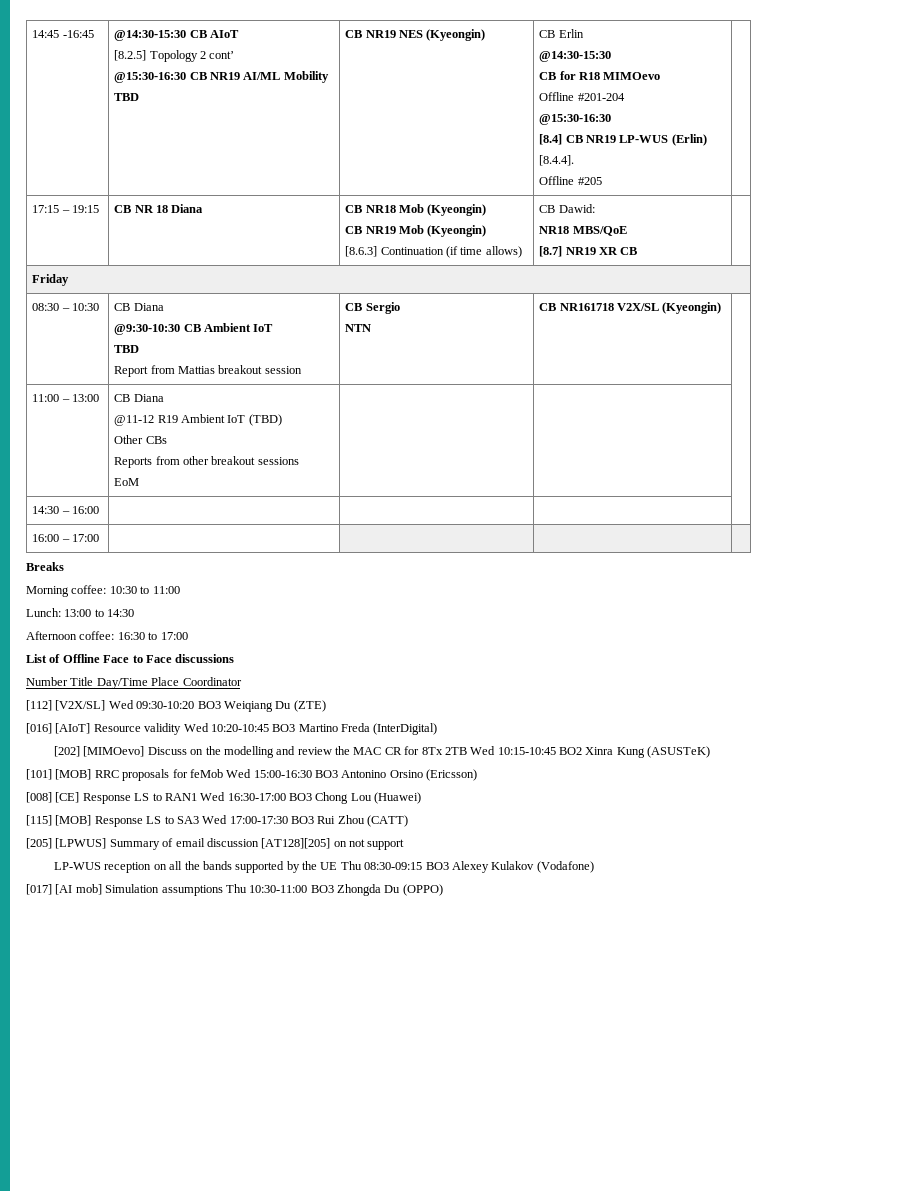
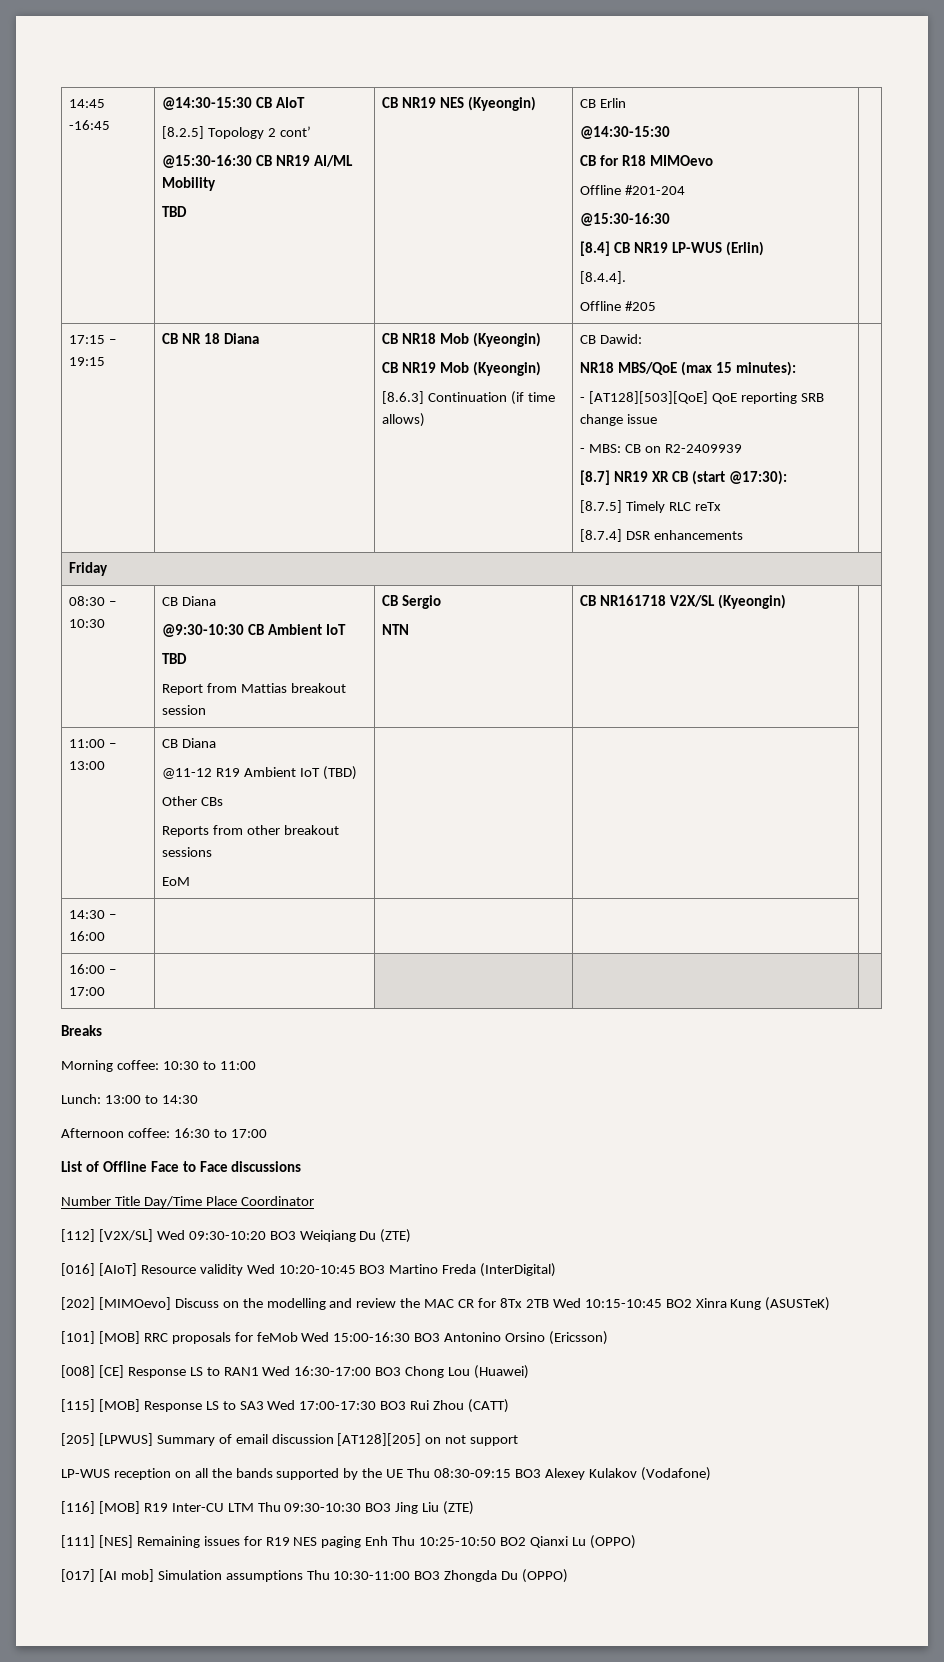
- NR18 MBS/QoE
- [8.7] NR19 XR CB
+ NR18 MBS/QoE (max 15 minutes):
+ - [AT128][503][QoE] QoE reporting SRB change issue
+ - MBS: CB on R2-2409939
+ [8.7] NR19 XR CB (start @17:30):
+ [8.7.5] Timely RLC reTx
+ [8.7.4] DSR enhancements
+ [116] [MOB] R19 Inter-CU LTM Thu 09:30-10:30 BO3 Jing Liu (ZTE)
+ [111] [NES] Remaining issues for R19 NES paging Enh Thu 10:25-10:50 BO2 Qianxi Lu (OPPO)

